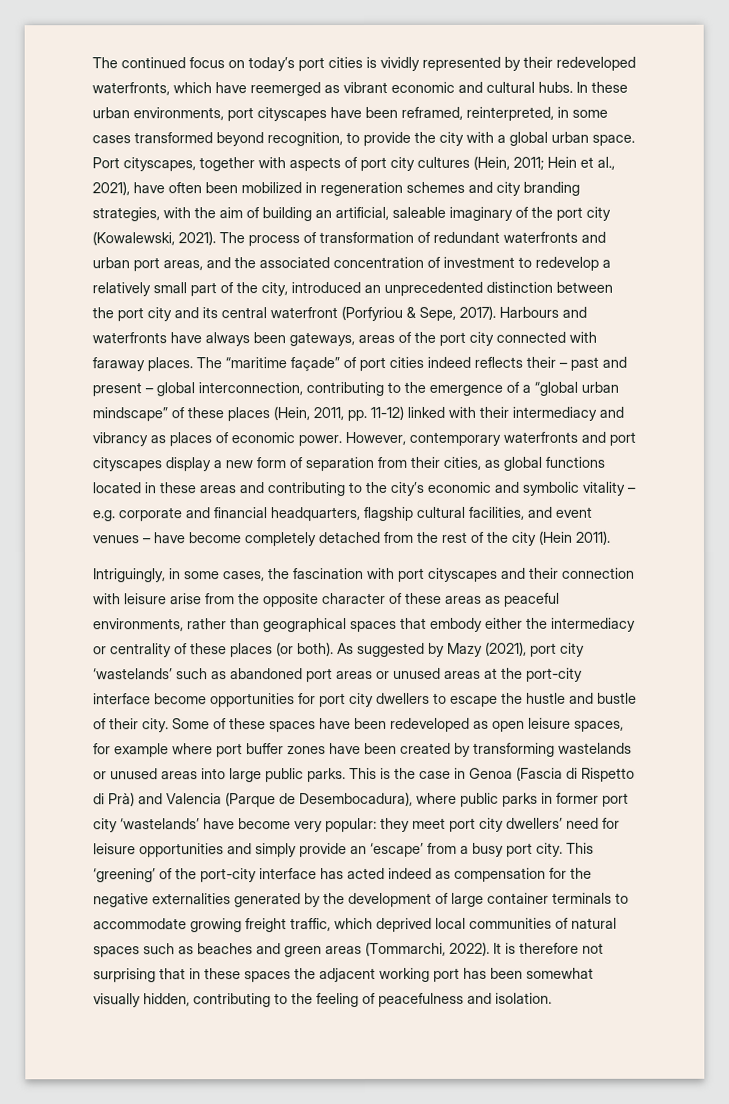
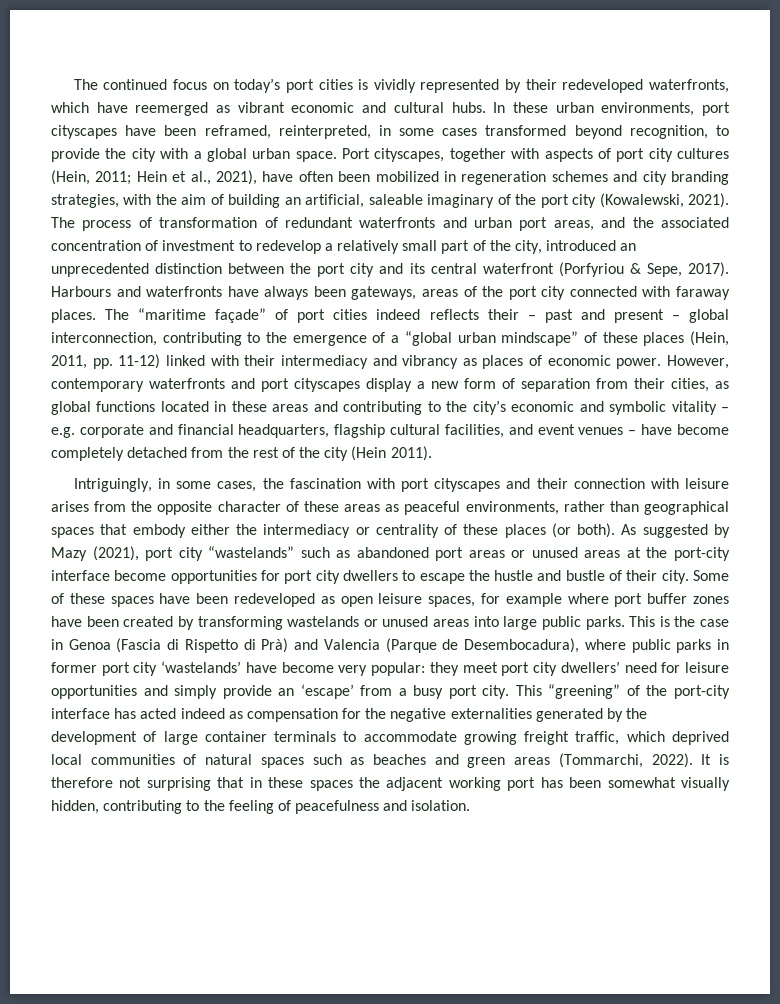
- Intriguingly, in some cases, the fascination with port cityscapes and their connection with leisure arise from the opposite character of these areas as peaceful environments, rather than geographical spaces that embody either the intermediacy or centrality of these places (or both).
+ Intriguingly, in some cases, the fascination with port cityscapes and their connection with leisure arises from the opposite character of these areas as peaceful environments, rather than geographical spaces that embody either the intermediacy or centrality of these places (or both).
- As suggested by Mazy (2021), port city ‘wastelands’ such as abandoned port areas or unused areas at the port-city interface become opportunities for port city dwellers to escape the hustle and bustle of their city.
+ As suggested by Mazy (2021), port city “wastelands” such as abandoned port areas or unused areas at the port-city interface become opportunities for port city dwellers to escape the hustle and bustle of their city.
- This ‘greening’ of the port-city interface has acted indeed as compensation for the negative externalities generated by the development of large container terminals to accommodate growing freight traffic, which deprived local communities of natural spaces such as beaches and green areas (Tommarchi, 2022).
+ This “greening” of the port-city interface has acted indeed as compensation for the negative externalities generated by the development of large container terminals to accommodate growing freight traffic, which deprived local communities of natural spaces such as beaches and green areas (Tommarchi, 2022).

